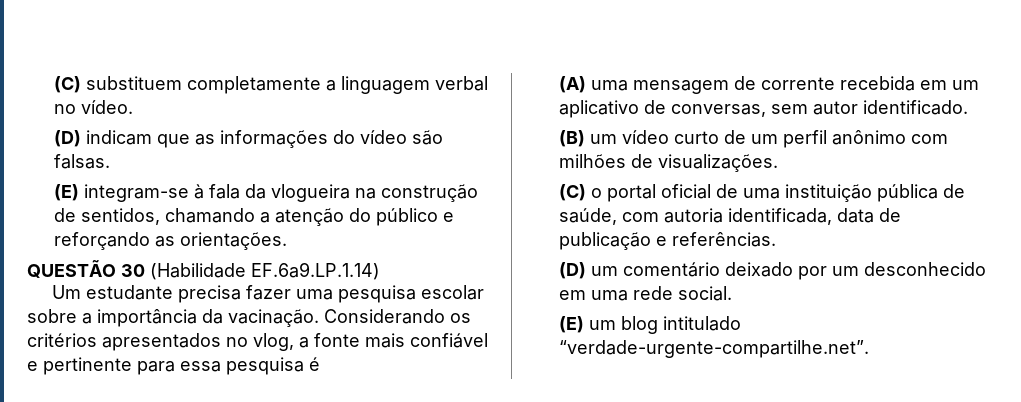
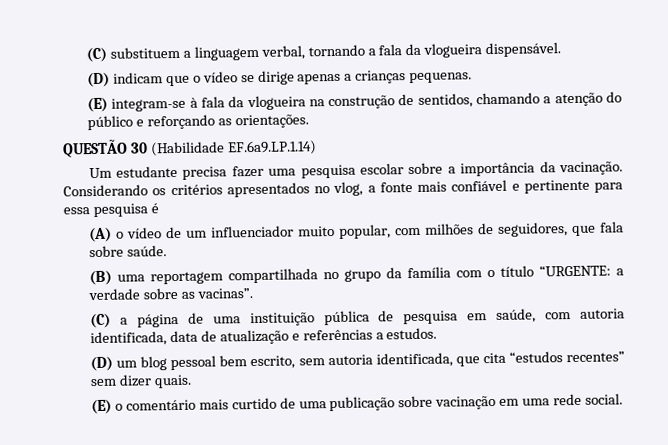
- (C) substituem completamente a linguagem verbal no vídeo.
- (D) indicam que as informações do vídeo são falsas.
+ (C) substituem a linguagem verbal, tornando a fala da vlogueira dispensável.
+ (D) indicam que o vídeo se dirige apenas a crianças pequenas.
- (A) uma mensagem de corrente recebida em um aplicativo de conversas, sem autor identificado.
- (B) um vídeo curto de um perfil anônimo com milhões de visualizações.
- (C) o portal oficial de uma instituição pública de saúde, com autoria identificada, data de publicação e referências.
- (D) um comentário deixado por um desconhecido em uma rede social.
+ (A) o vídeo de um influenciador muito popular, com milhões de seguidores, que fala sobre saúde.
+ (B) uma reportagem compartilhada no grupo da família com o título “URGENTE: a verdade sobre as vacinas”.
+ (C) a página de uma instituição pública de pesquisa em saúde, com autoria identificada, data de atualização e referências a estudos.
+ (D) um blog pessoal bem escrito, sem autoria identificada, que cita “estudos recentes” sem dizer quais.
+ (E) o comentário mais curtido de uma publicação sobre vacinação em uma rede social.
- (E) um blog intitulado “verdade-urgente-compartilhe.net”.

